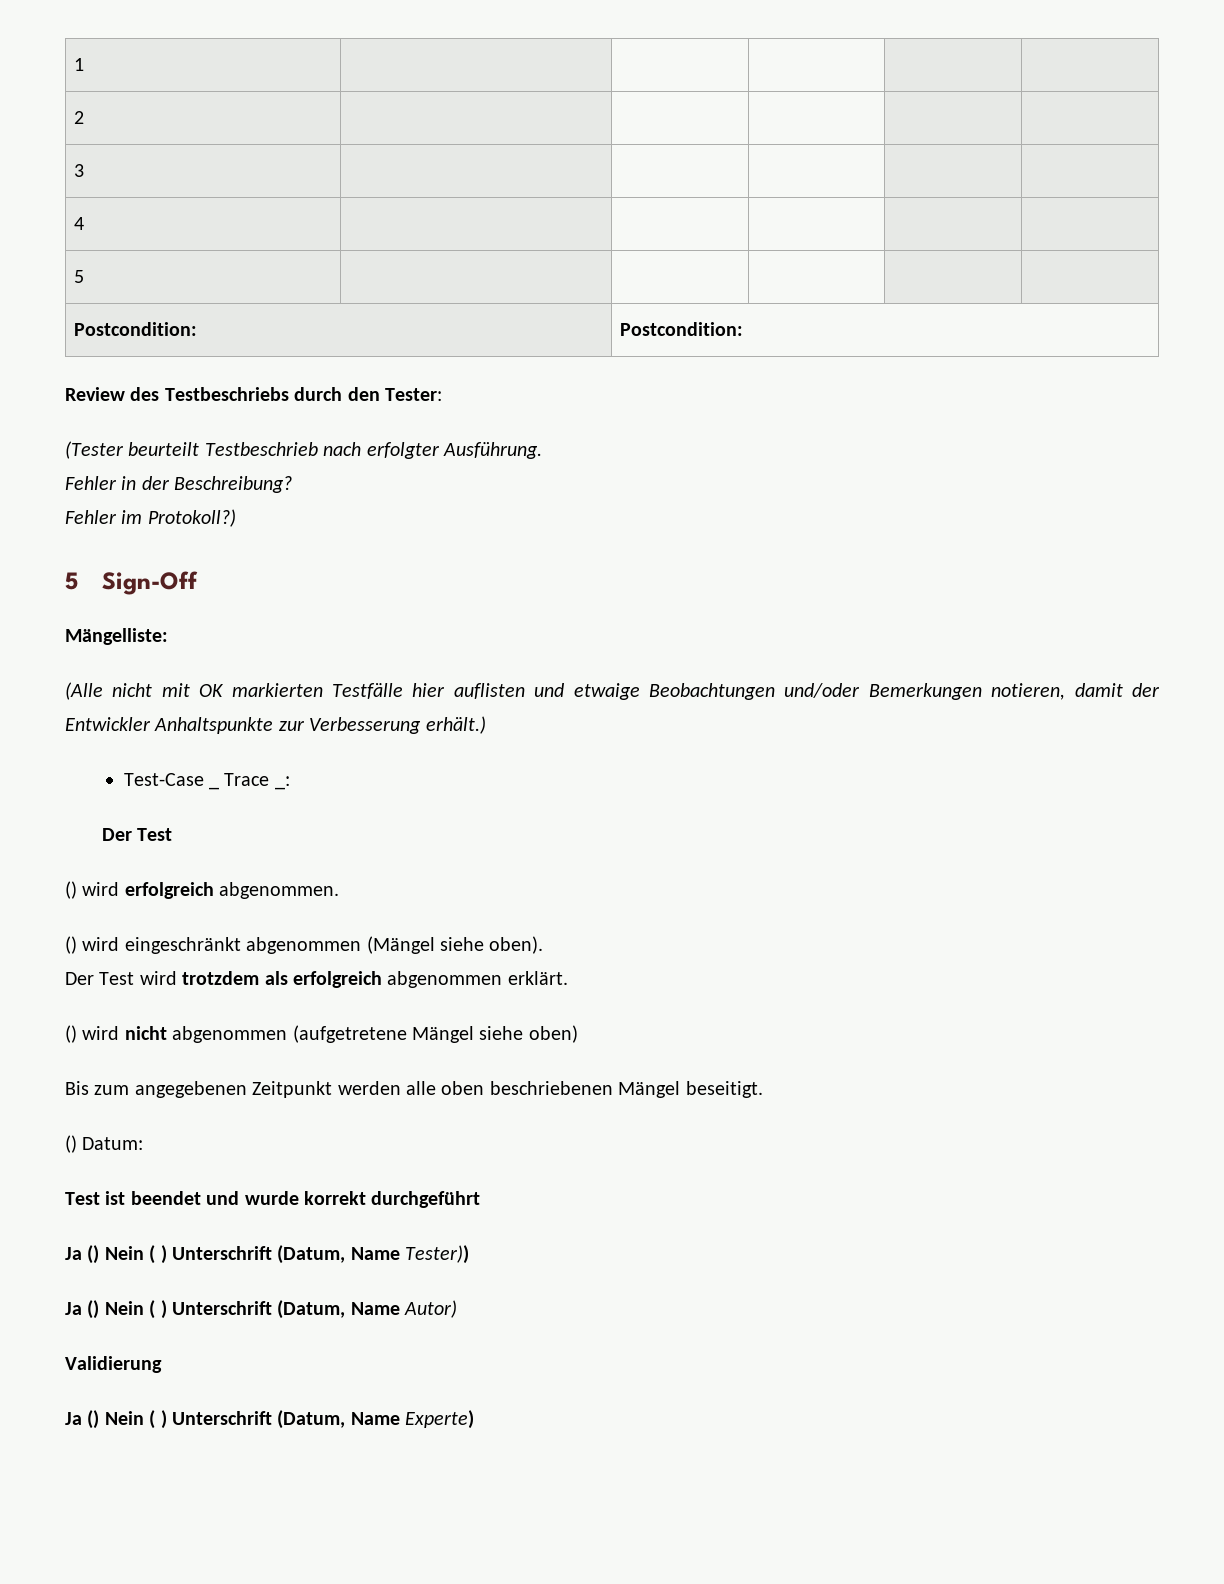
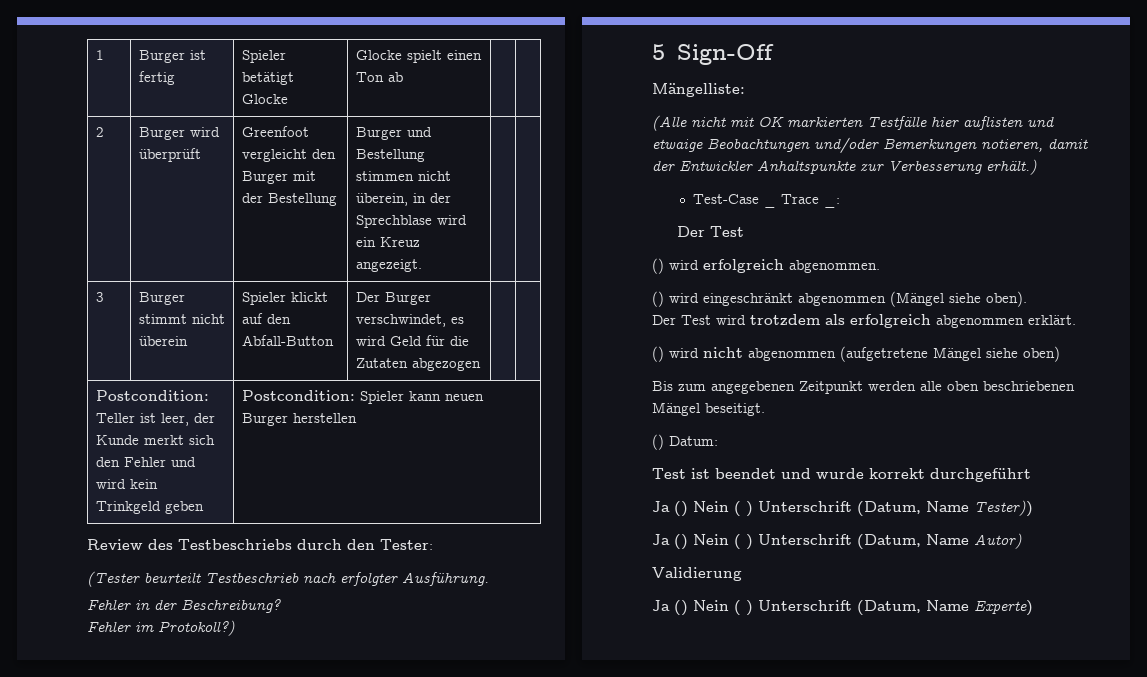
- 1 | | | | |
- 2 | | | | |
- 3 | | | | |
- 4 | | | | |
- 5 | | | | |
- Postcondition: | Postcondition:
+ 1 | Burger ist fertig | Spieler betätigt Glocke | Glocke spielt einen Ton ab | |
+ 2 | Burger wird überprüft | Greenfoot vergleicht den Burger mit der Bestellung | Burger und Bestellung stimmen nicht überein, in der Sprechblase wird ein Kreuz angezeigt. | |
+ 3 | Burger stimmt nicht überein | Spieler klickt auf den Abfall-Button | Der Burger verschwindet, es wird Geld für die Zutaten abgezogen | |
+ Postcondition: Teller ist leer, der Kunde merkt sich den Fehler und wird kein Trinkgeld geben | Postcondition: Spieler kann neuen Burger herstellen

